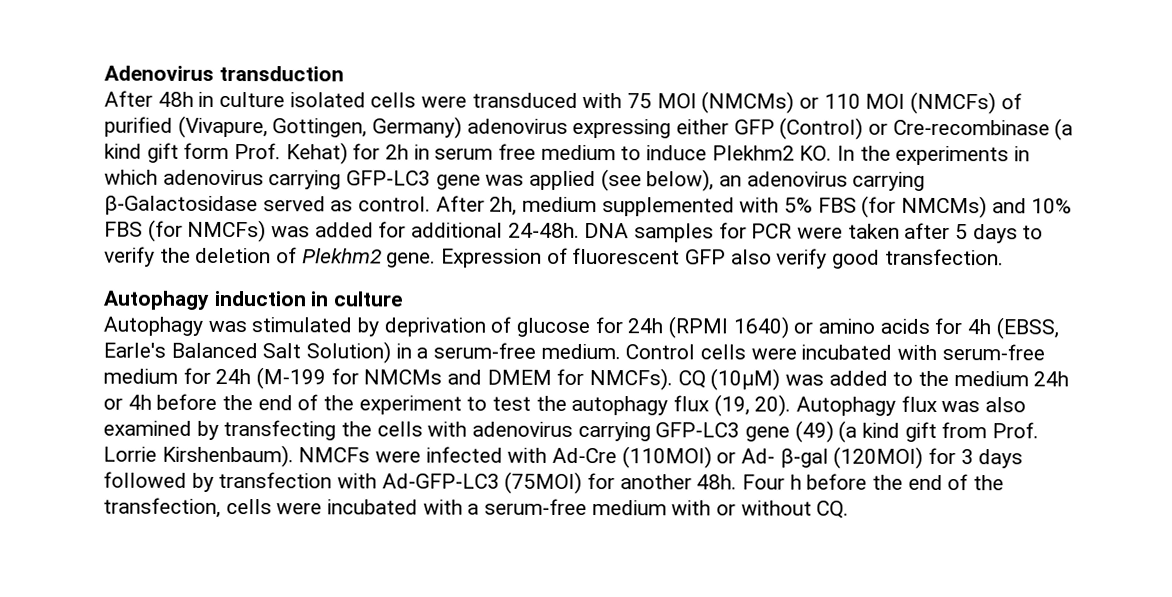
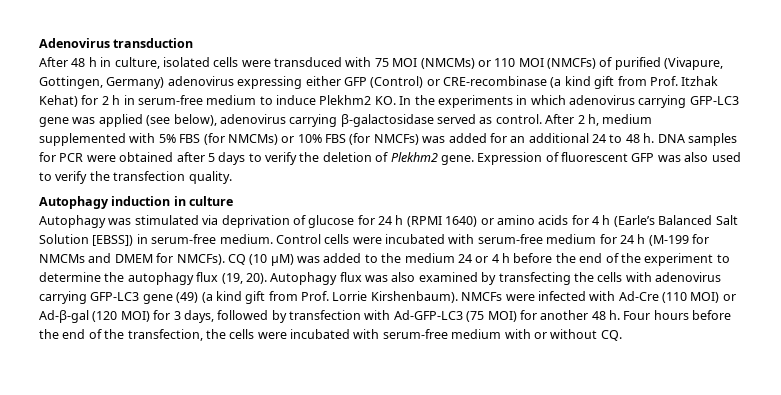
- After 48h in culture isolated cells were transduced with 75 MOI (NMCMs) or 110 MOI (NMCFs) of purified (Vivapure, Gottingen, Germany) adenovirus expressing either GFP (Control) or Cre-recombinase (a kind gift form Prof. Kehat) for 2h in serum free medium to induce Plekhm2 KO. In the experiments in which adenovirus carrying GFP-LC3 gene was applied (see below), an adenovirus carrying β-Galactosidase served as control.
+ After 48 h in culture, isolated cells were transduced with 75 MOI (NMCMs) or 110 MOI (NMCFs) of purified (Vivapure, Gottingen, Germany) adenovirus expressing either GFP (Control) or CRE-recombinase (a kind gift from Prof. Itzhak Kehat) for 2 h in serum-free medium to induce Plekhm2 KO. In the experiments in which adenovirus carrying GFP-LC3 gene was applied (see below), adenovirus carrying β-galactosidase served as control.
- After 2h, medium supplemented with 5% FBS (for NMCMs) and 10% FBS (for NMCFs) was added for additional 24-48h.
+ After 2 h, medium supplemented with 5% FBS (for NMCMs) or 10% FBS (for NMCFs) was added for an additional 24 to 48 h.
- DNA samples for PCR were taken after 5 days to verify the deletion of Plekhm2 gene.
+ DNA samples for PCR were obtained after 5 days to verify the deletion of Plekhm2 gene.
- Expression of fluorescent GFP also verify good transfection.
+ Expression of fluorescent GFP was also used to verify the transfection quality.
- Autophagy was stimulated by deprivation of glucose for 24h (RPMI 1640) or amino acids for 4h (EBSS, Earle's Balanced Salt Solution) in a serum-free medium.
+ Autophagy was stimulated via deprivation of glucose for 24 h (RPMI 1640) or amino acids for 4 h (Earle’s Balanced Salt Solution [EBSS]) in serum-free medium.
- Control cells were incubated with serum-free medium for 24h (M-199 for NMCMs and DMEM for NMCFs).
+ Control cells were incubated with serum-free medium for 24 h (M-199 for NMCMs and DMEM for NMCFs).
- CQ (10μM) was added to the medium 24h or 4h before the end of the experiment to test the autophagy flux (19, 20).
+ CQ (10 µM) was added to the medium 24 or 4 h before the end of the experiment to determine the autophagy flux (19, 20).
- NMCFs were infected with Ad-Cre (110MOI) or Ad- β-gal (120MOI) for 3 days followed by transfection with Ad-GFP-LC3 (75MOI) for another 48h. Four h before the end of the transfection, cells were incubated with a serum-free medium with or without CQ.
+ NMCFs were infected with Ad-Cre (110 MOI) or Ad-β-gal (120 MOI) for 3 days, followed by transfection with Ad-GFP-LC3 (75 MOI) for another 48 h. Four hours before the end of the transfection, the cells were incubated with serum-free medium with or without CQ.

